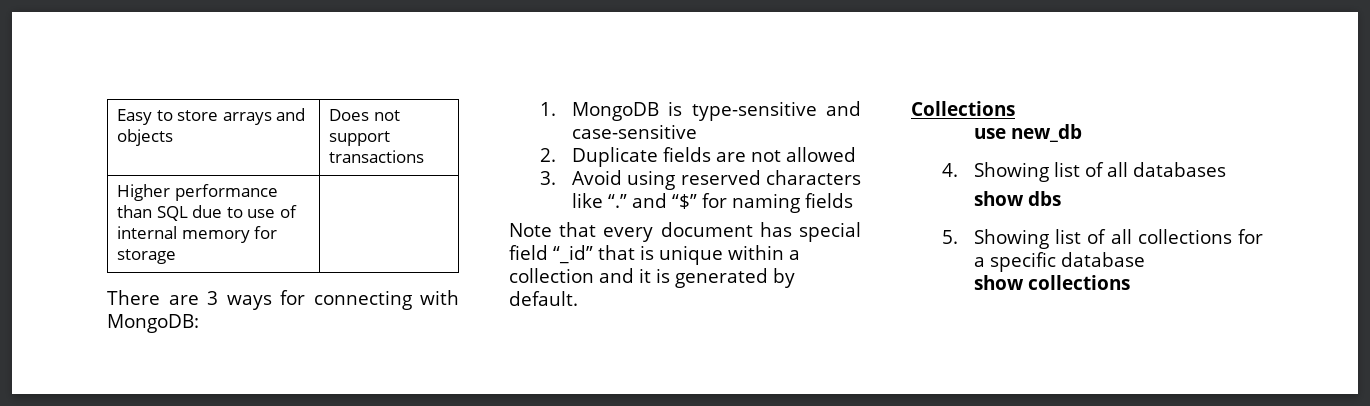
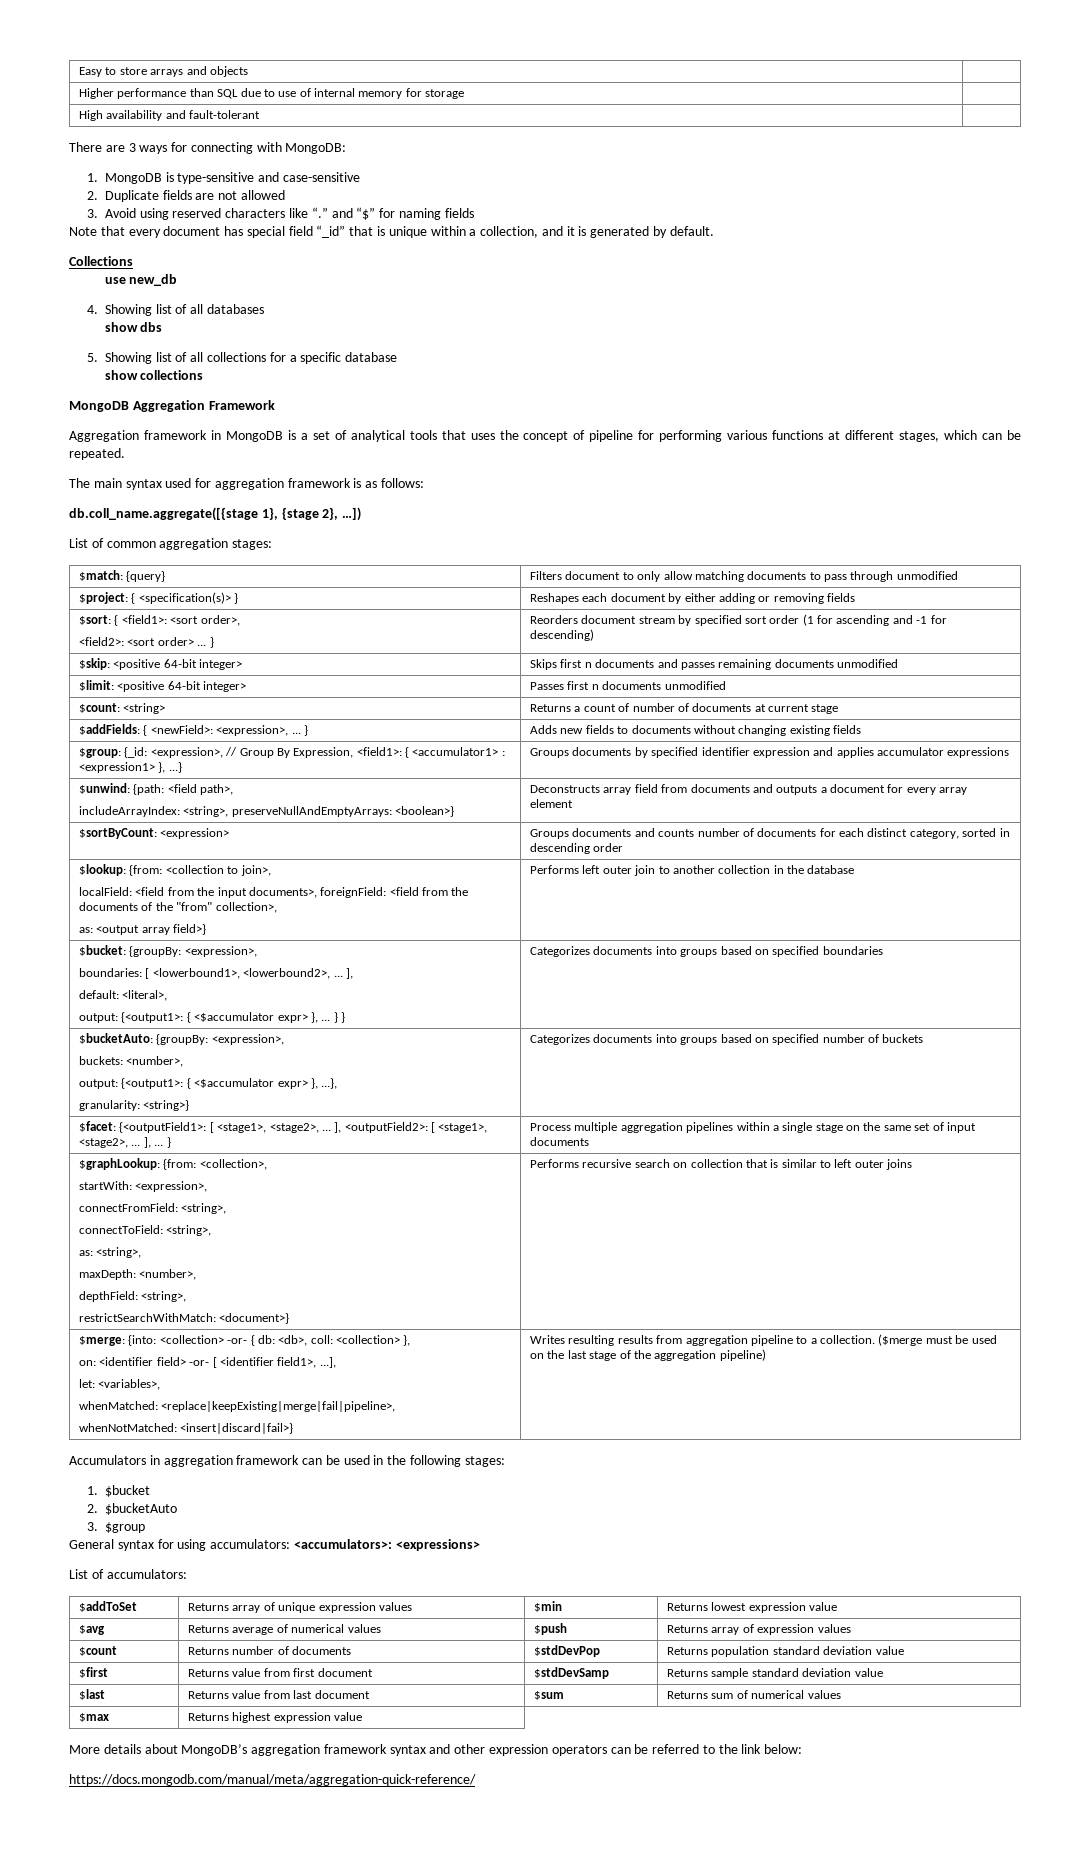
- Easy to store arrays and objects | Does not support transactions
+ Easy to store arrays and objects |
+ High availability and fault-tolerant |
- Note that every document has special field “_id” that is unique within a collection and it is generated by default.
+ Note that every document has special field “_id” that is unique within a collection, and it is generated by default.
+ MongoDB Aggregation Framework
+ Aggregation framework in MongoDB is a set of analytical tools that uses the concept of pipeline for performing various functions at different stages, which can be repeated.
+ The main syntax used for aggregation framework is as follows:
+ db.coll_name.aggregate([{stage 1}, {stage 2}, …])
+ List of common aggregation stages:
+ $match: {query} | Filters document to only allow matching documents to pass through unmodified
+ $project: { <specification(s)> } | Reshapes each document by either adding or removing fields
+ $sort: { <field1>: <sort order>,
+ <field2>: <sort order> ... } | Reorders document stream by specified sort order (1 for ascending and -1 for descending)
+ $skip: <positive 64-bit integer> | Skips first n documents and passes remaining documents unmodified
+ $limit: <positive 64-bit integer> | Passes first n documents unmodified
+ $count: <string> | Returns a count of number of documents at current stage
+ $addFields: { <newField>: <expression>, ... } | Adds new fields to documents without changing existing fields
+ $group: {_id: <expression>, // Group By Expression, <field1>: { <accumulator1> : <expression1> }, ...} | Groups documents by specified identifier expression and applies accumulator expressions
+ $unwind: {path: <field path>,
+ includeArrayIndex: <string>, preserveNullAndEmptyArrays: <boolean>} | Deconstructs array field from documents and outputs a document for every array element
+ $sortByCount: <expression> | Groups documents and counts number of documents for each distinct category, sorted in descending order
+ $lookup: {from: <collection to join>,
+ localField: <field from the input documents>, foreignField: <field from the documents of the "from" collection>,
+ as: <output array field>} | Performs left outer join to another collection in the database
+ $bucket: {groupBy: <expression>,
+ boundaries: [ <lowerbound1>, <lowerbound2>, ... ],
+ default: <literal>,
+ output: {<output1>: { <$accumulator expr> }, ... } } | Categorizes documents into groups based on specified boundaries
+ $bucketAuto: {groupBy: <expression>,
+ buckets: <number>,
+ output: {<output1>: { <$accumulator expr> }, ...},
+ granularity: <string>} | Categorizes documents into groups based on specified number of buckets
+ $facet: {<outputField1>: [ <stage1>, <stage2>, ... ], <outputField2>: [ <stage1>, <stage2>, ... ], ... } | Process multiple aggregation pipelines within a single stage on the same set of input documents
+ $graphLookup: {from: <collection>,
+ startWith: <expression>,
+ connectFromField: <string>,
+ connectToField: <string>,
+ as: <string>,
+ maxDepth: <number>,
+ depthField: <string>,
+ restrictSearchWithMatch: <document>} | Performs recursive search on collection that is similar to left outer joins
+ $merge: {into: <collection> -or- { db: <db>, coll: <collection> },
+ on: <identifier field> -or- [ <identifier field1>, ...],
+ let: <variables>,
+ whenMatched: <replace|keepExisting|merge|fail|pipeline>,
+ whenNotMatched: <insert|discard|fail>} | Writes resulting results from aggregation pipeline to a collection. ($merge must be used on the last stage of the aggregation pipeline)
+ Accumulators in aggregation framework can be used in the following stages:
+ 1. $bucket
+ 2. $bucketAuto
+ 3. $group
+ General syntax for using accumulators: <accumulators>: <expressions>
+ List of accumulators:
+ $addToSet | Returns array of unique expression values | $min | Returns lowest expression value
+ $avg | Returns average of numerical values | $push | Returns array of expression values
+ $count | Returns number of documents | $stdDevPop | Returns population standard deviation value
+ $first | Returns value from first document | $stdDevSamp | Returns sample standard deviation value
+ $last | Returns value from last document | $sum | Returns sum of numerical values
+ $max | Returns highest expression value
+ More details about MongoDB’s aggregation framework syntax and other expression operators can be referred to the link below:
+ https://docs.mongodb.com/manual/meta/aggregation-quick-reference/

